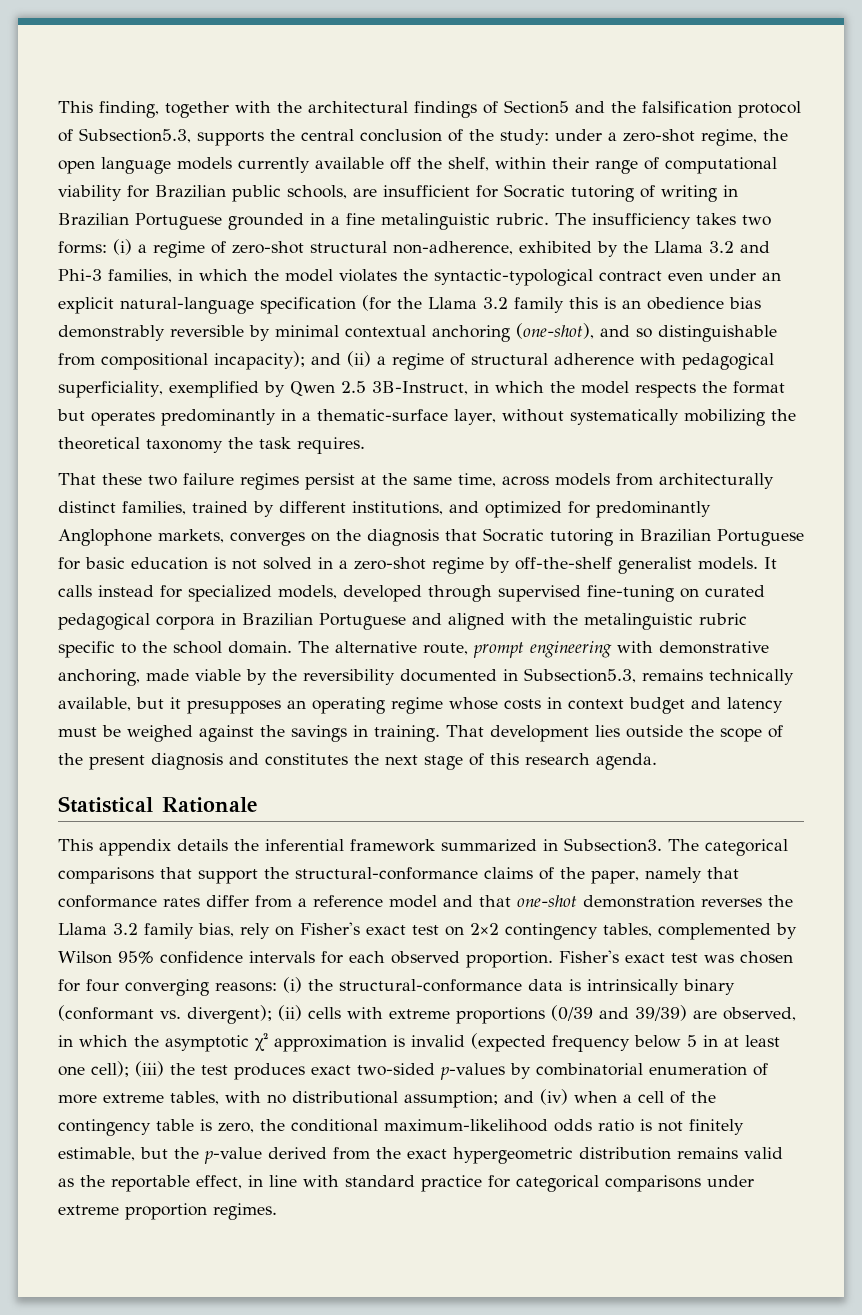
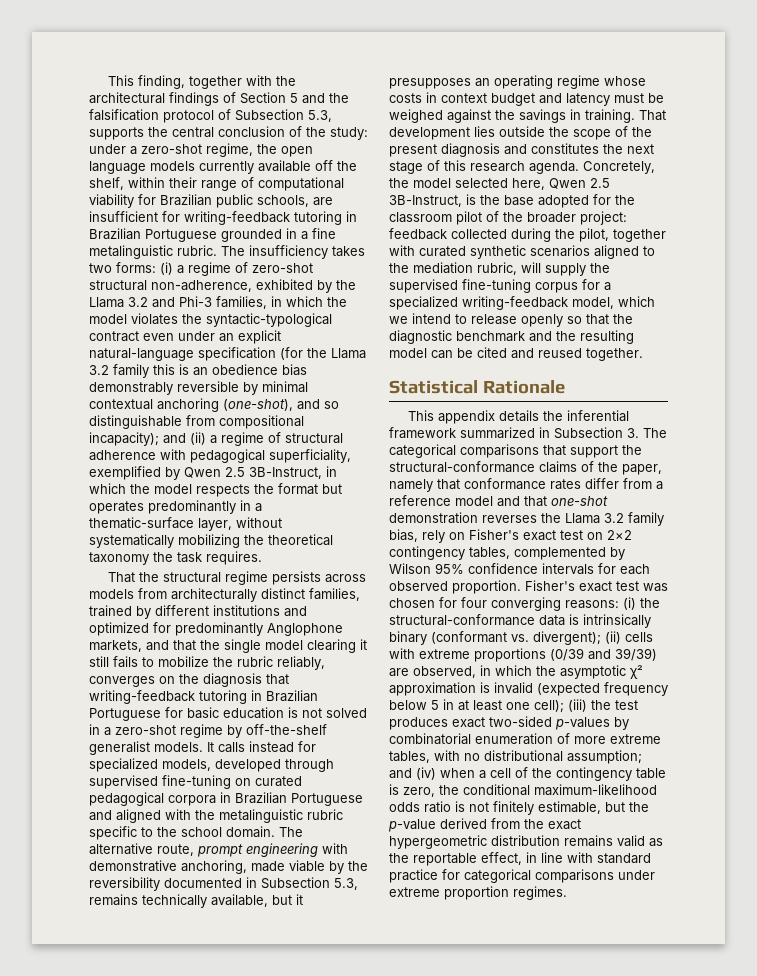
- This finding, together with the architectural findings of Section5 and the falsification protocol of Subsection5.3, supports the central conclusion of the study: under a zero-shot regime, the open language models currently available off the shelf, within their range of computational viability for Brazilian public schools, are insufficient for Socratic tutoring of writing in Brazilian Portuguese grounded in a fine metalinguistic rubric.
+ This finding, together with the architectural findings of Section 5 and the falsification protocol of Subsection 5.3, supports the central conclusion of the study: under a zero-shot regime, the open language models currently available off the shelf, within their range of computational viability for Brazilian public schools, are insufficient for writing-feedback tutoring in Brazilian Portuguese grounded in a fine metalinguistic rubric.
- That these two failure regimes persist at the same time, across models from architecturally distinct families, trained by different institutions, and optimized for predominantly Anglophone markets, converges on the diagnosis that Socratic tutoring in Brazilian Portuguese for basic education is not solved in a zero-shot regime by off-the-shelf generalist models.
+ That the structural regime persists across models from architecturally distinct families, trained by different institutions and optimized for predominantly Anglophone markets, and that the single model clearing it still fails to mobilize the rubric reliably, converges on the diagnosis that writing-feedback tutoring in Brazilian Portuguese for basic education is not solved in a zero-shot regime by off-the-shelf generalist models.
- The alternative route, prompt engineering with demonstrative anchoring, made viable by the reversibility documented in Subsection5.3, remains technically available, but it presupposes an operating regime whose costs in context budget and latency must be weighed against the savings in training.
+ The alternative route, prompt engineering with demonstrative anchoring, made viable by the reversibility documented in Subsection 5.3, remains technically available, but it presupposes an operating regime whose costs in context budget and latency must be weighed against the savings in training.
+ Concretely, the model selected here, Qwen 2.5 3B-Instruct, is the base adopted for the classroom pilot of the broader project: feedback collected during the pilot, together with curated synthetic scenarios aligned to the mediation rubric, will supply the supervised fine-tuning corpus for a specialized writing-feedback model, which we intend to release openly so that the diagnostic benchmark and the resulting model can be cited and reused together.
- This appendix details the inferential framework summarized in Subsection3. The categorical comparisons that support the structural-conformance claims of the paper, namely that conformance rates differ from a reference model and that one-shot demonstration reverses the Llama 3.2 family bias, rely on Fisher's exact test on 2×2 contingency tables, complemented by Wilson 95% confidence intervals for each observed proportion.
+ This appendix details the inferential framework summarized in Subsection 3. The categorical comparisons that support the structural-conformance claims of the paper, namely that conformance rates differ from a reference model and that one-shot demonstration reverses the Llama 3.2 family bias, rely on Fisher's exact test on 2×2 contingency tables, complemented by Wilson 95% confidence intervals for each observed proportion.

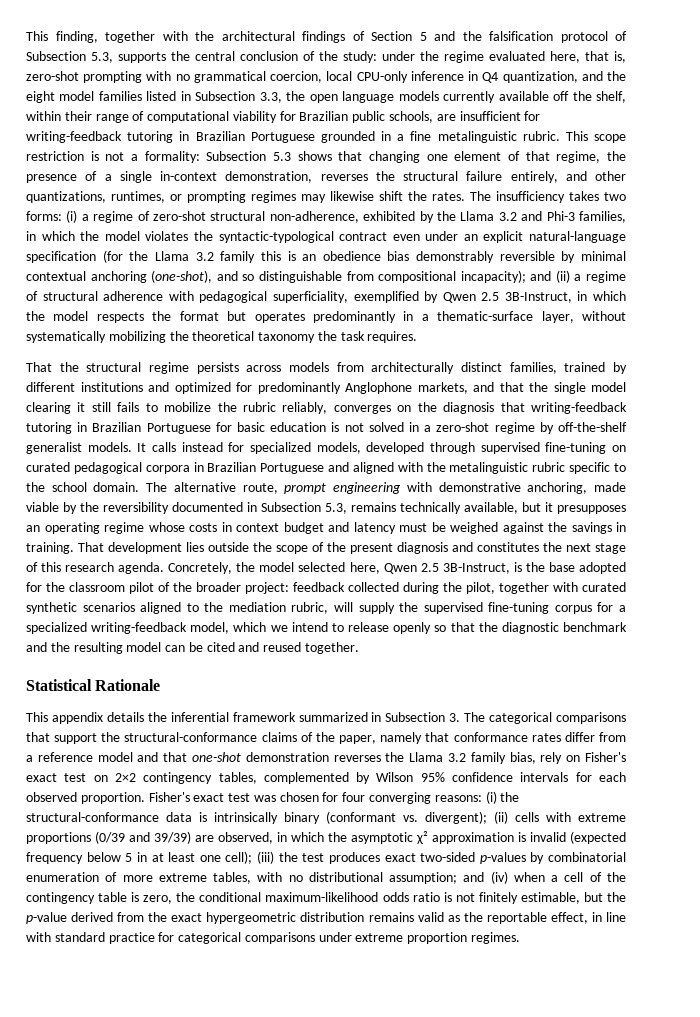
- This finding, together with the architectural findings of Section 5 and the falsification protocol of Subsection 5.3, supports the central conclusion of the study: under a zero-shot regime, the open language models currently available off the shelf, within their range of computational viability for Brazilian public schools, are insufficient for writing-feedback tutoring in Brazilian Portuguese grounded in a fine metalinguistic rubric.
+ This finding, together with the architectural findings of Section 5 and the falsification protocol of Subsection 5.3, supports the central conclusion of the study: under the regime evaluated here, that is, zero-shot prompting with no grammatical coercion, local CPU-only inference in Q4 quantization, and the eight model families listed in Subsection 3.3, the open language models currently available off the shelf, within their range of computational viability for Brazilian public schools, are insufficient for writing-feedback tutoring in Brazilian Portuguese grounded in a fine metalinguistic rubric.
+ This scope restriction is not a formality: Subsection 5.3 shows that changing one element of that regime, the presence of a single in-context demonstration, reverses the structural failure entirely, and other quantizations, runtimes, or prompting regimes may likewise shift the rates.

